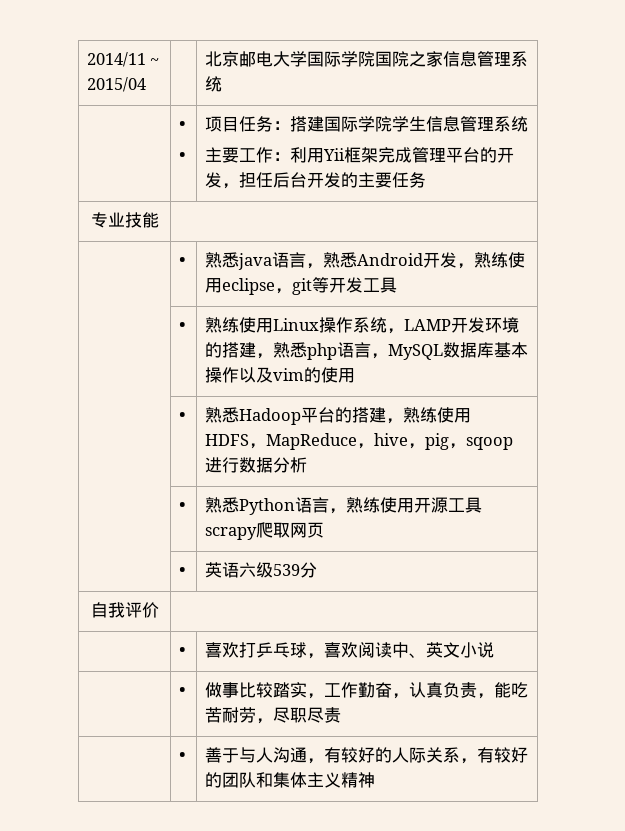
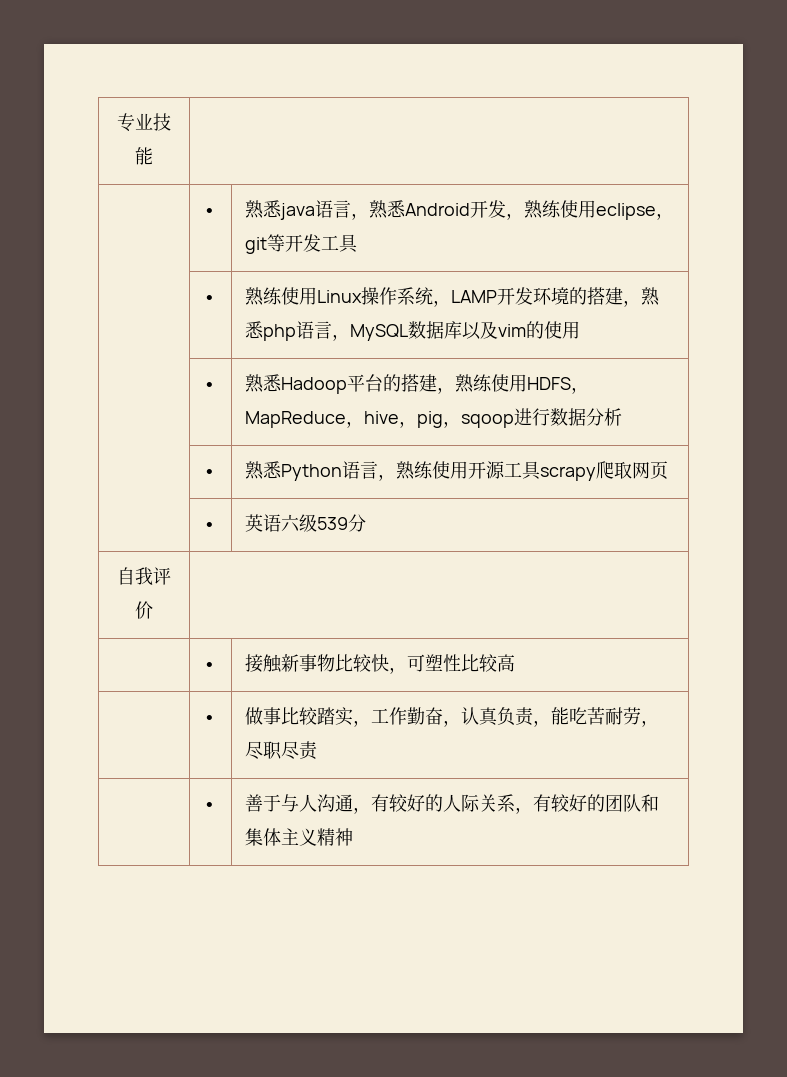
- 2014/11 ~ 2015/04 | | 北京邮电大学国际学院国院之家信息管理系统
- | •
- • | 项目任务：搭建国际学院学生信息管理系统
- 主要工作：利用Yii框架完成管理平台的开发，担任后台开发的主要任务
- | • | 熟练使用Linux操作系统，LAMP开发环境的搭建，熟悉php语言，MySQL数据库基本操作以及vim的使用
+ | • | 熟练使用Linux操作系统，LAMP开发环境的搭建，熟悉php语言，MySQL数据库以及vim的使用
- | • | 喜欢打乒乓球，喜欢阅读中、英文小说
+ | • | 接触新事物比较快，可塑性比较高

